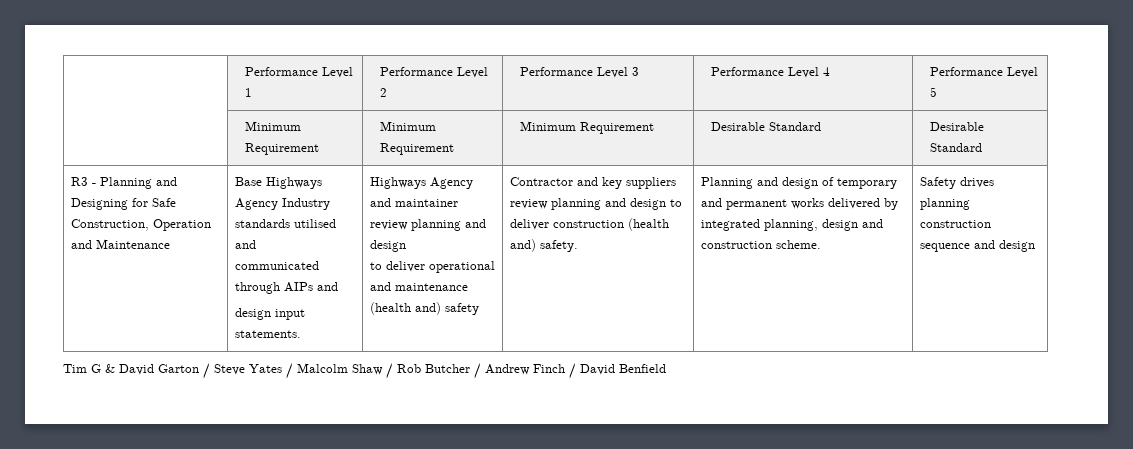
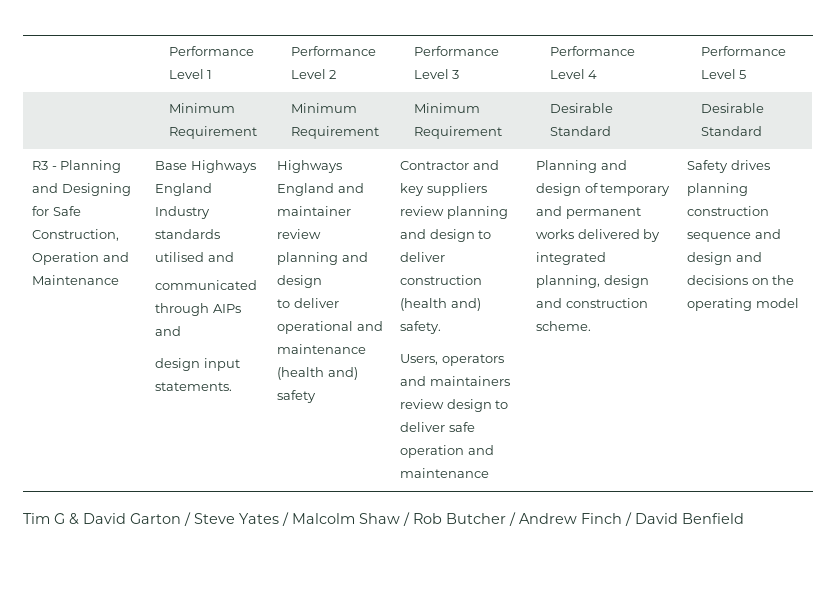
- Base Highways Agency Industry standards utilised and
+ Base Highways England Industry standards utilised and
- Highways Agency and maintainer review planning and design
+ Highways England and maintainer review planning and design
+ Users, operators and maintainers review design to deliver safe operation and maintenance
- Safety drives planning construction sequence and design
+ Safety drives planning construction sequence and design and decisions on the operating model

